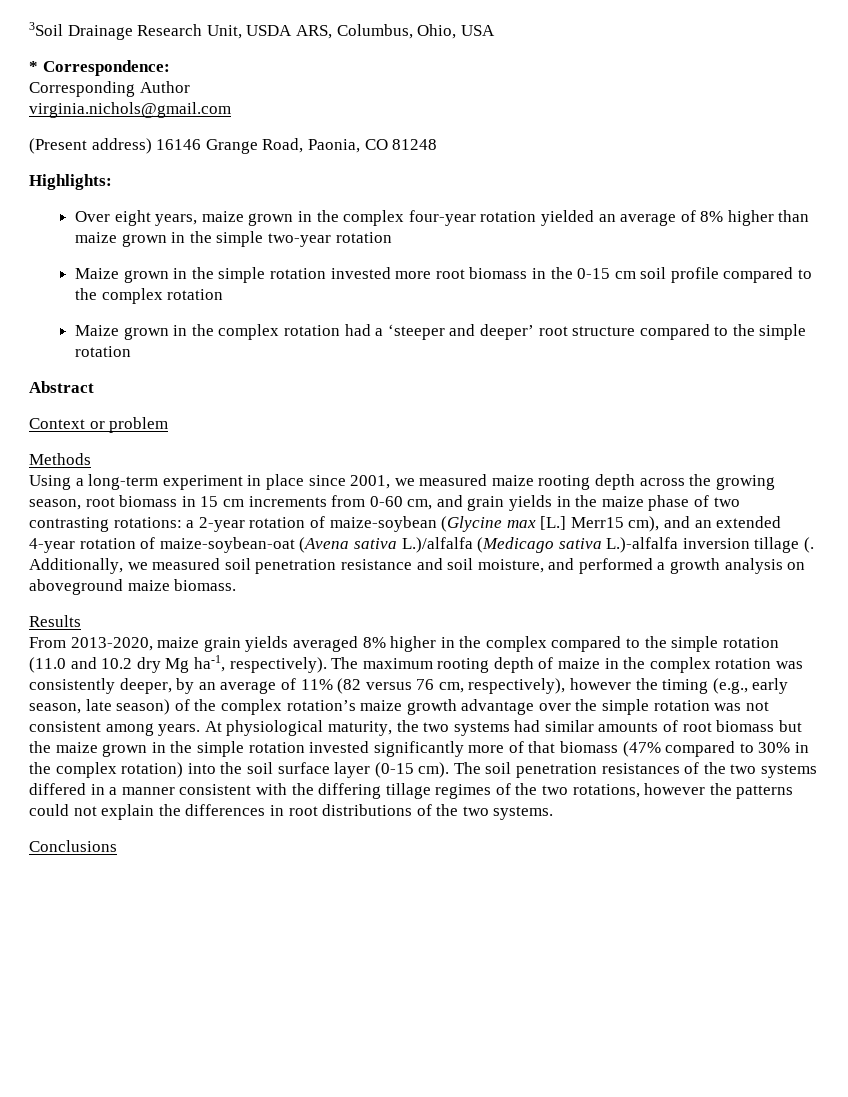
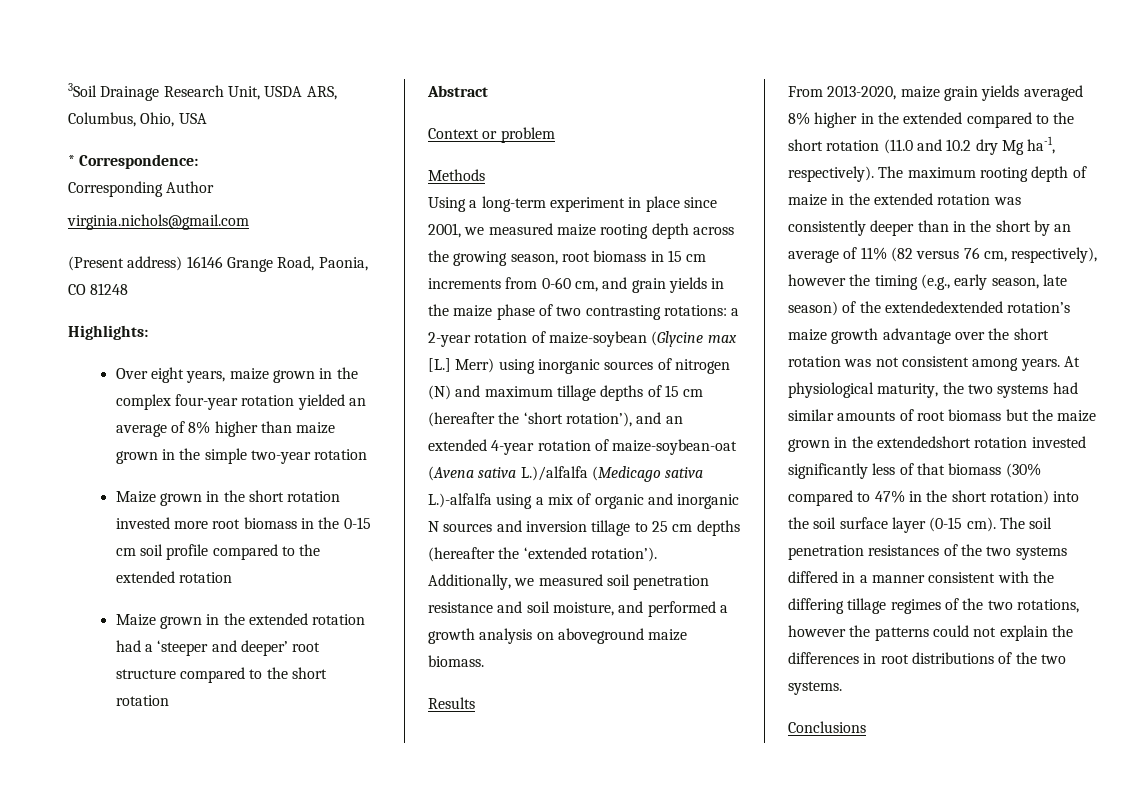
- Maize grown in the simple rotation invested more root biomass in the 0-15 cm soil profile compared to the complex rotation
- Maize grown in the complex rotation had a ‘steeper and deeper’ root structure compared to the simple rotation
+ Maize grown in the short rotation invested more root biomass in the 0-15 cm soil profile compared to the extended rotation
+ Maize grown in the extended rotation had a ‘steeper and deeper’ root structure compared to the short rotation
- Using a long-term experiment in place since 2001, we measured maize rooting depth across the growing season, root biomass in 15 cm increments from 0-60 cm, and grain yields in the maize phase of two contrasting rotations: a 2-year rotation of maize-soybean (Glycine max [L.] Merr15 cm), and an extended 4-year rotation of maize-soybean-oat (Avena sativa L.)/alfalfa (Medicago sativa L.)-alfalfa inversion tillage (.
+ Using a long-term experiment in place since 2001, we measured maize rooting depth across the growing season, root biomass in 15 cm increments from 0-60 cm, and grain yields in the maize phase of two contrasting rotations: a 2-year rotation of maize-soybean (Glycine max [L.] Merr) using inorganic sources of nitrogen (N) and maximum tillage depths of 15 cm (hereafter the ‘short rotation’), and an extended 4-year rotation of maize-soybean-oat (Avena sativa L.)/alfalfa (Medicago sativa L.)-alfalfa using a mix of organic and inorganic N sources and inversion tillage to 25 cm depths (hereafter the ‘extended rotation’).
- From 2013-2020, maize grain yields averaged 8% higher in the complex compared to the simple rotation (11.0 and 10.2 dry Mg ha-1, respectively).
+ From 2013-2020, maize grain yields averaged 8% higher in the extended compared to the short rotation (11.0 and 10.2 dry Mg ha-1, respectively).
- The maximum rooting depth of maize in the complex rotation was consistently deeper, by an average of 11% (82 versus 76 cm, respectively), however the timing (e.g., early season, late season) of the complex rotation’s maize growth advantage over the simple rotation was not consistent among years.
+ The maximum rooting depth of maize in the extended rotation was consistently deeper than in the short by an average of 11% (82 versus 76 cm, respectively), however the timing (e.g., early season, late season) of the extendedextended rotation’s maize growth advantage over the short rotation was not consistent among years.
- At physiological maturity, the two systems had similar amounts of root biomass but the maize grown in the simple rotation invested significantly more of that biomass (47% compared to 30% in the complex rotation) into the soil surface layer (0-15 cm).
+ At physiological maturity, the two systems had similar amounts of root biomass but the maize grown in the extendedshort rotation invested significantly less of that biomass (30% compared to 47% in the short rotation) into the soil surface layer (0-15 cm).

